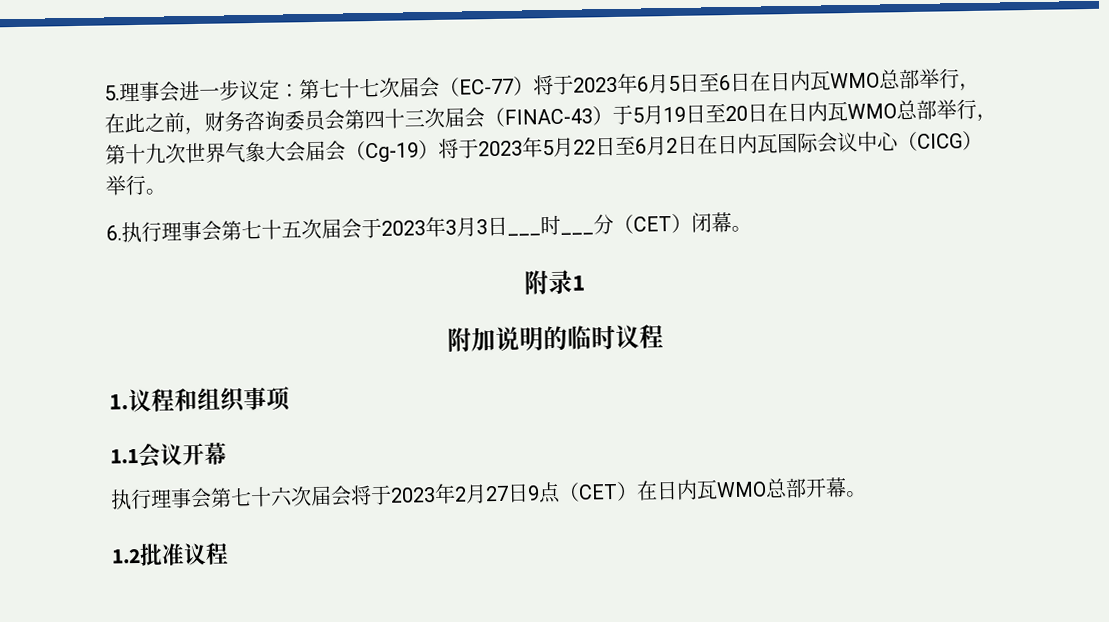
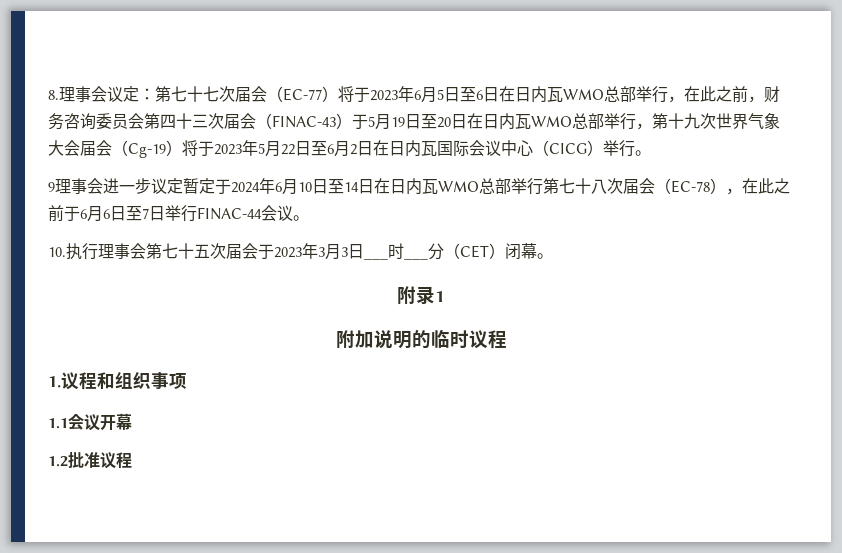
- 5.理事会进一步议定：
+ 8.理事会议定：
- 6.执行理事会第七十五次届会于2023年3月3日___时___分（CET）闭幕。
+ 9理事会进一步议定暂定于2024年6月10日至14日在日内瓦WMO总部举行第七十八次届会（EC-78），在此之前于6月6日至7日举行FINAC-44会议。
+ 10.执行理事会第七十五次届会于2023年3月3日___时___分（CET）闭幕。
- 执行理事会第七十六次届会将于2023年2月27日9点（CET）在日内瓦WMO总部开幕。

